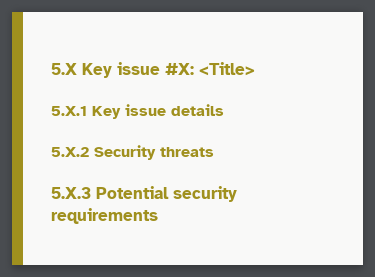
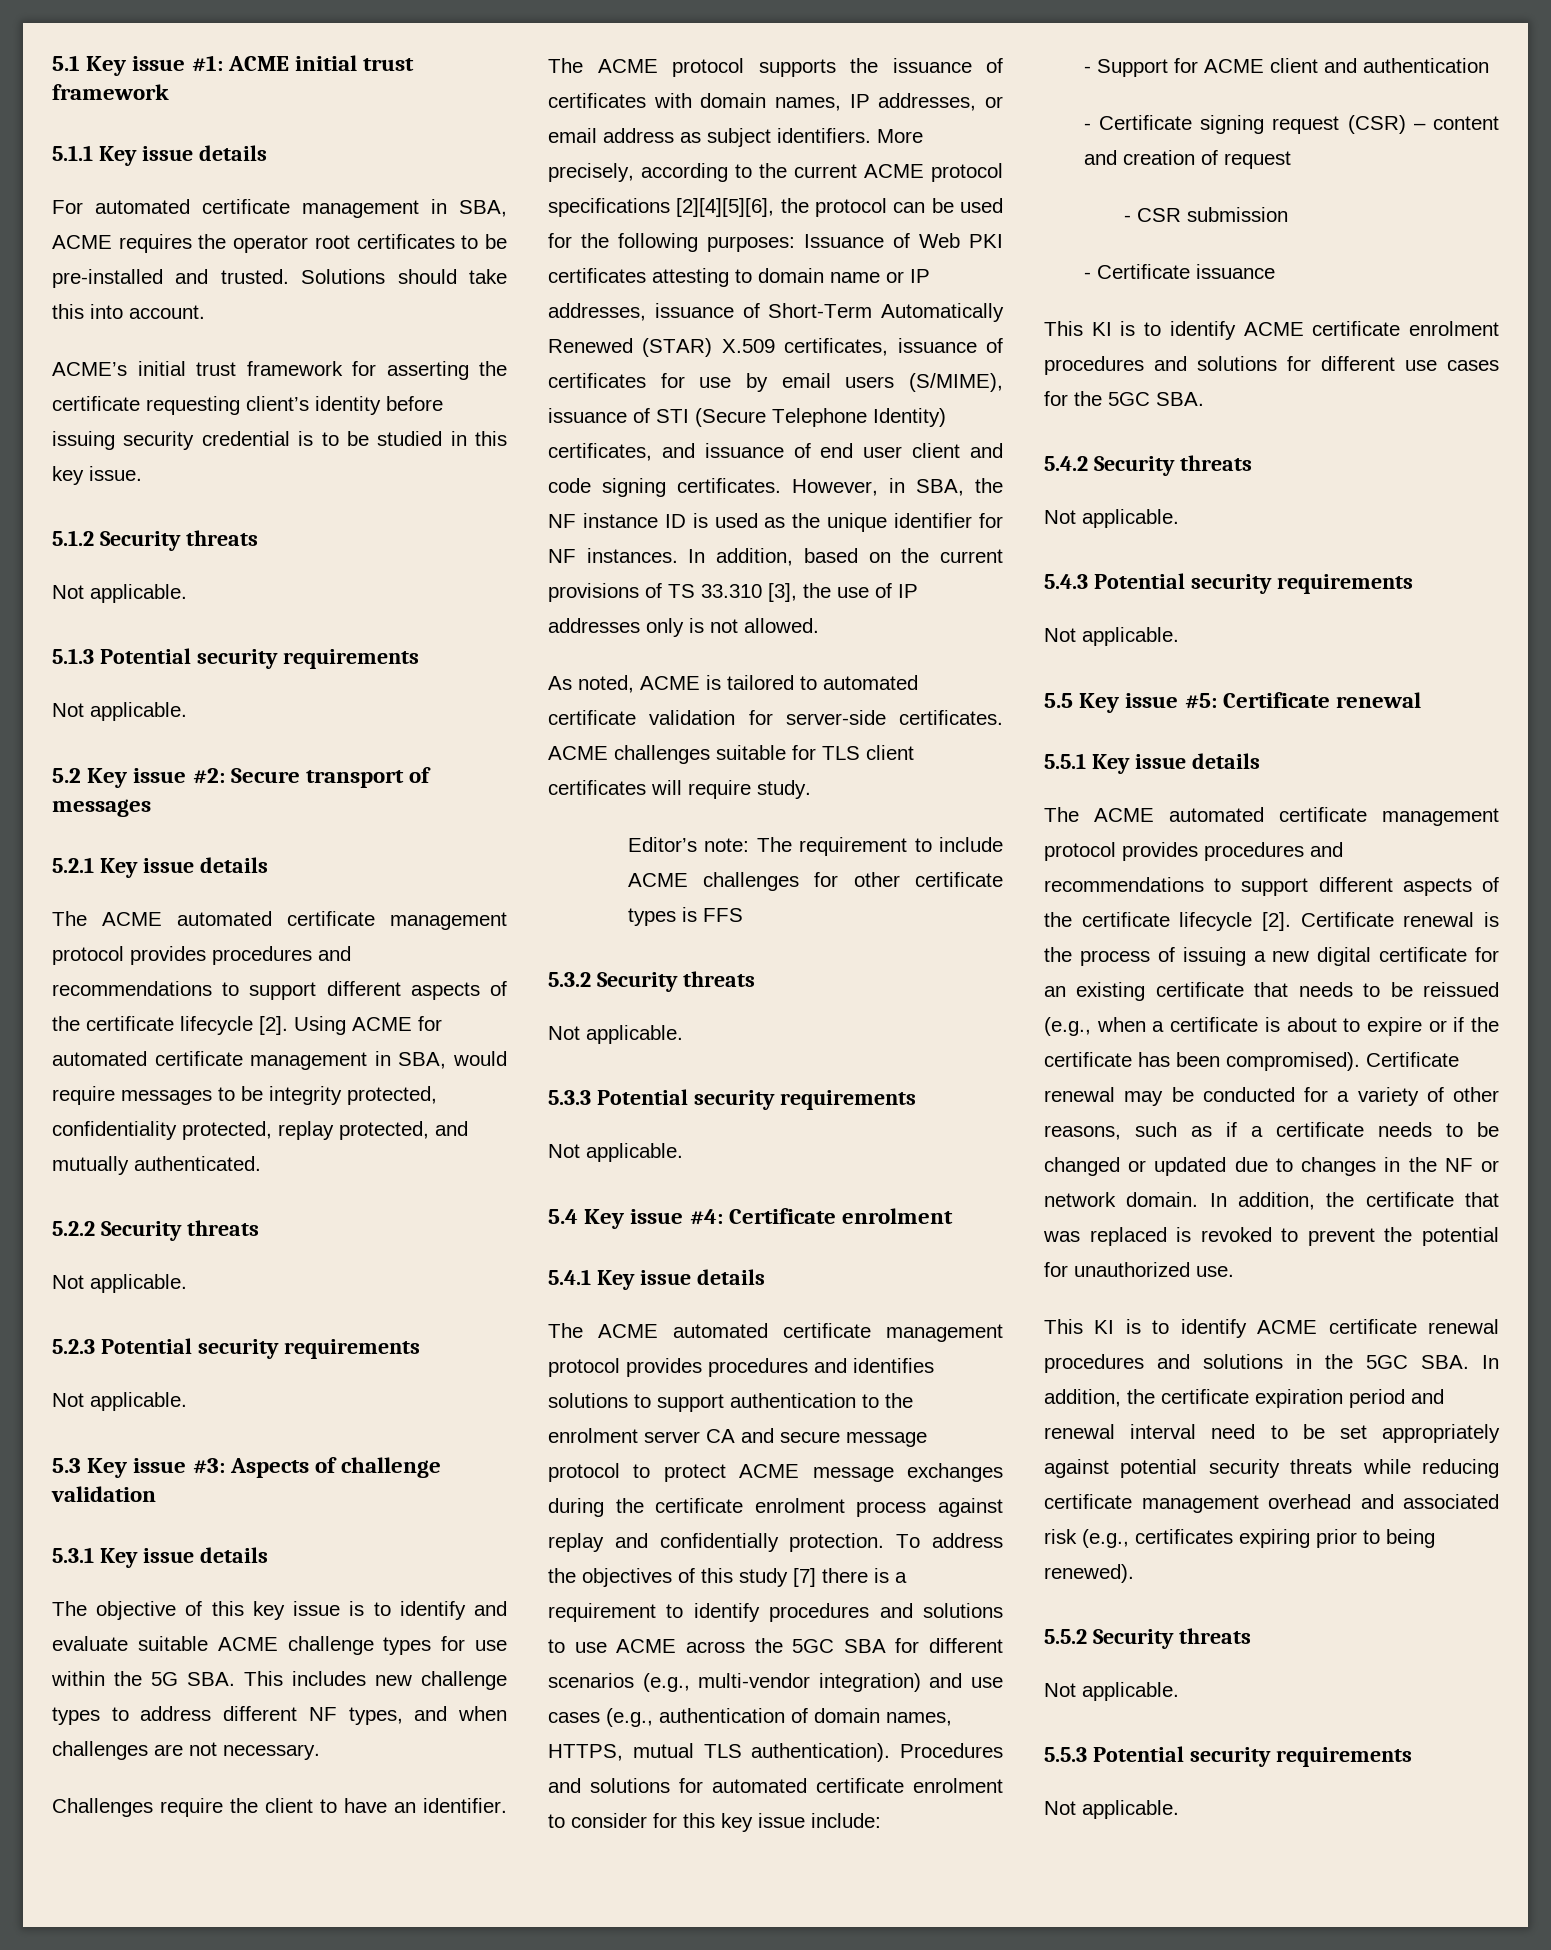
- 5.X Key issue #X: <Title>
- 5.X.1 Key issue details
- 5.X.2 Security threats
- 5.X.3 Potential security requirements
+ 5.1 Key issue #1: ACME initial trust framework
+ 5.1.1 Key issue details
+ For automated certificate management in SBA, ACME requires the operator root certificates to be pre-installed and trusted. Solutions should take this into account.
+ ACME’s initial trust framework for asserting the certificate requesting client’s identity before issuing security credential is to be studied in this key issue.
+ 5.1.2 Security threats
+ Not applicable.
+ 5.1.3 Potential security requirements
+ Not applicable.
+ 5.2 Key issue #2: Secure transport of messages
+ 5.2.1 Key issue details
+ The ACME automated certificate management protocol provides procedures and recommendations to support different aspects of the certificate lifecycle [2]. Using ACME for automated certificate management in SBA, would require messages to be integrity protected, confidentiality protected, replay protected, and mutually authenticated.
+ 5.2.2 Security threats
+ Not applicable.
+ 5.2.3 Potential security requirements
+ Not applicable.
+ 5.3 Key issue #3: Aspects of challenge validation
+ 5.3.1 Key issue details
+ The objective of this key issue is to identify and evaluate suitable ACME challenge types for use within the 5G SBA. This includes new challenge types to address different NF types, and when challenges are not necessary.
+ Challenges require the client to have an identifier. The ACME protocol supports the issuance of certificates with domain names, IP addresses, or email address as subject identifiers. More precisely, according to the current ACME protocol specifications [2][4][5][6], the protocol can be used for the following purposes: Issuance of Web PKI certificates attesting to domain name or IP addresses, issuance of Short-Term Automatically Renewed (STAR) X.509 certificates, issuance of certificates for use by email users (S/MIME), issuance of STI (Secure Telephone Identity) certificates, and issuance of end user client and code signing certificates. However, in SBA, the NF instance ID is used as the unique identifier for NF instances. In addition, based on the current provisions of TS 33.310 [3], the use of IP addresses only is not allowed.
+ As noted, ACME is tailored to automated certificate validation for server-side certificates. ACME challenges suitable for TLS client certificates will require study.
+ Editor’s note: The requirement to include ACME challenges for other certificate types is FFS
+ 5.3.2 Security threats
+ Not applicable.
+ 5.3.3 Potential security requirements
+ Not applicable.
+ 5.4 Key issue #4: Certificate enrolment
+ 5.4.1 Key issue details
+ The ACME automated certificate management protocol provides procedures and identifies solutions to support authentication to the enrolment server CA and secure message protocol to protect ACME message exchanges during the certificate enrolment process against replay and confidentially protection. To address the objectives of this study [7] there is a requirement to identify procedures and solutions to use ACME across the 5GC SBA for different scenarios (e.g., multi-vendor integration) and use cases (e.g., authentication of domain names, HTTPS, mutual TLS authentication). Procedures and solutions for automated certificate enrolment to consider for this key issue include:
+ - Support for ACME client and authentication
+ - Certificate signing request (CSR) – content and creation of request
+ - CSR submission
+ - Certificate issuance
+ This KI is to identify ACME certificate enrolment procedures and solutions for different use cases for the 5GC SBA.
+ 5.4.2 Security threats
+ Not applicable.
+ 5.4.3 Potential security requirements
+ Not applicable.
+ 5.5 Key issue #5: Certificate renewal
+ 5.5.1 Key issue details
+ The ACME automated certificate management protocol provides procedures and recommendations to support different aspects of the certificate lifecycle [2]. Certificate renewal is the process of issuing a new digital certificate for an existing certificate that needs to be reissued (e.g., when a certificate is about to expire or if the certificate has been compromised). Certificate renewal may be conducted for a variety of other reasons, such as if a certificate needs to be changed or updated due to changes in the NF or network domain. In addition, the certificate that was replaced is revoked to prevent the potential for unauthorized use.
+ This KI is to identify ACME certificate renewal procedures and solutions in the 5GC SBA. In addition, the certificate expiration period and renewal interval need to be set appropriately against potential security threats while reducing certificate management overhead and associated risk (e.g., certificates expiring prior to being renewed).
+ 5.5.2 Security threats
+ Not applicable.
+ 5.5.3 Potential security requirements
+ Not applicable.

